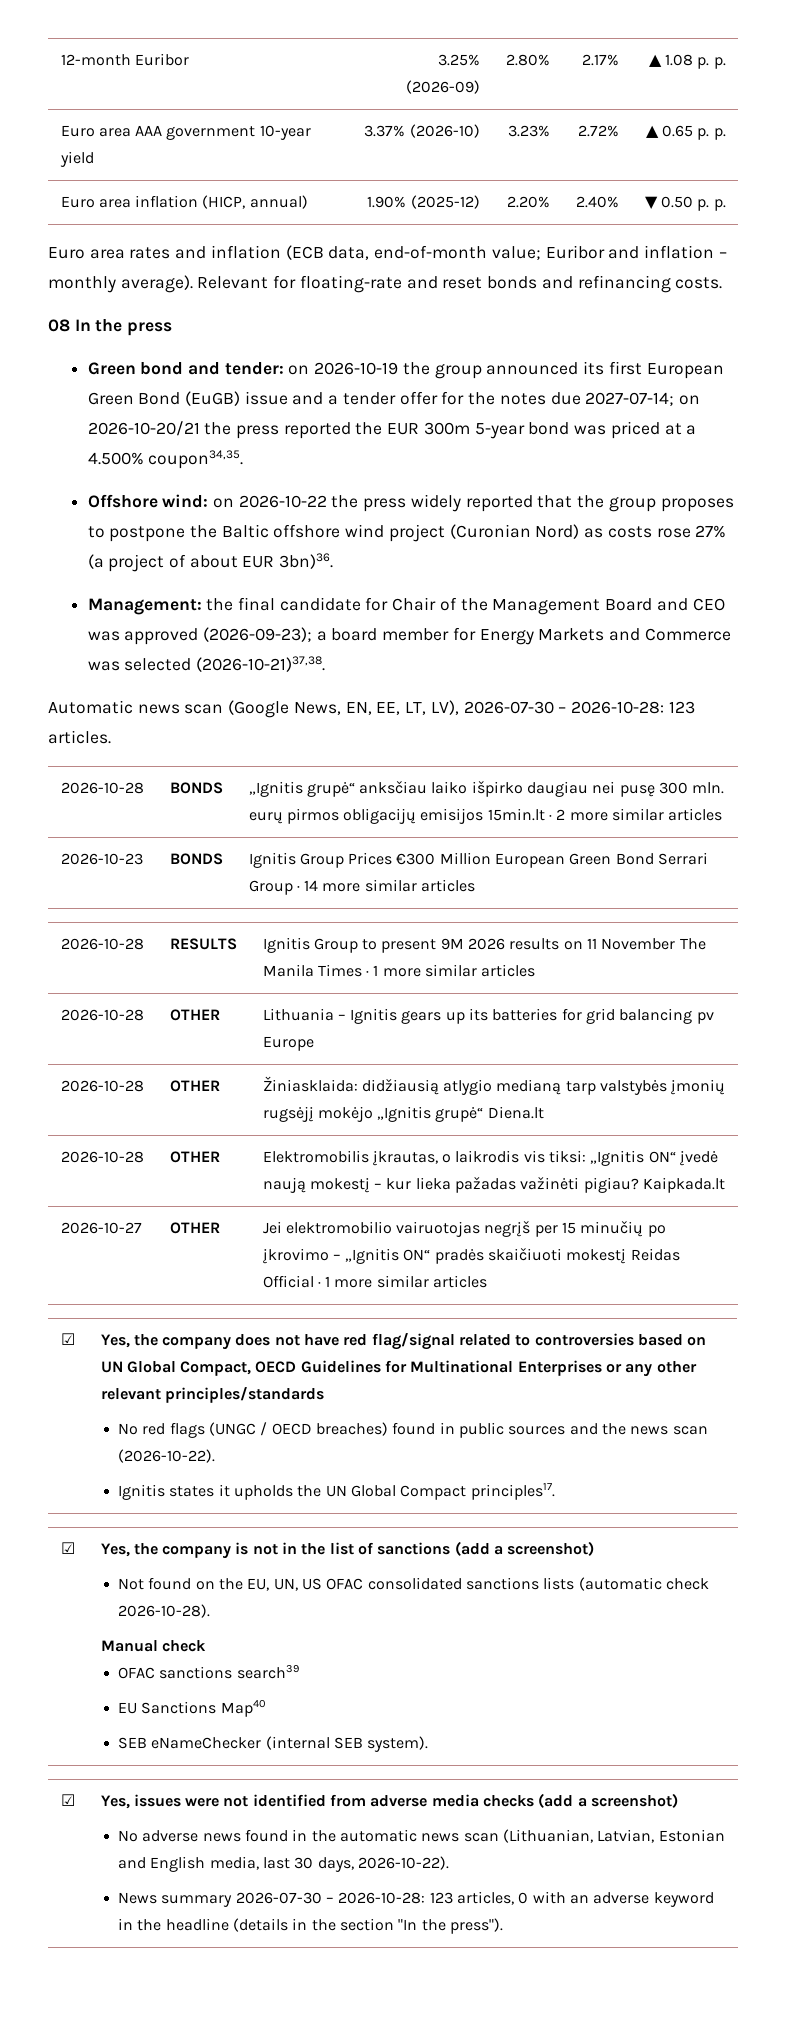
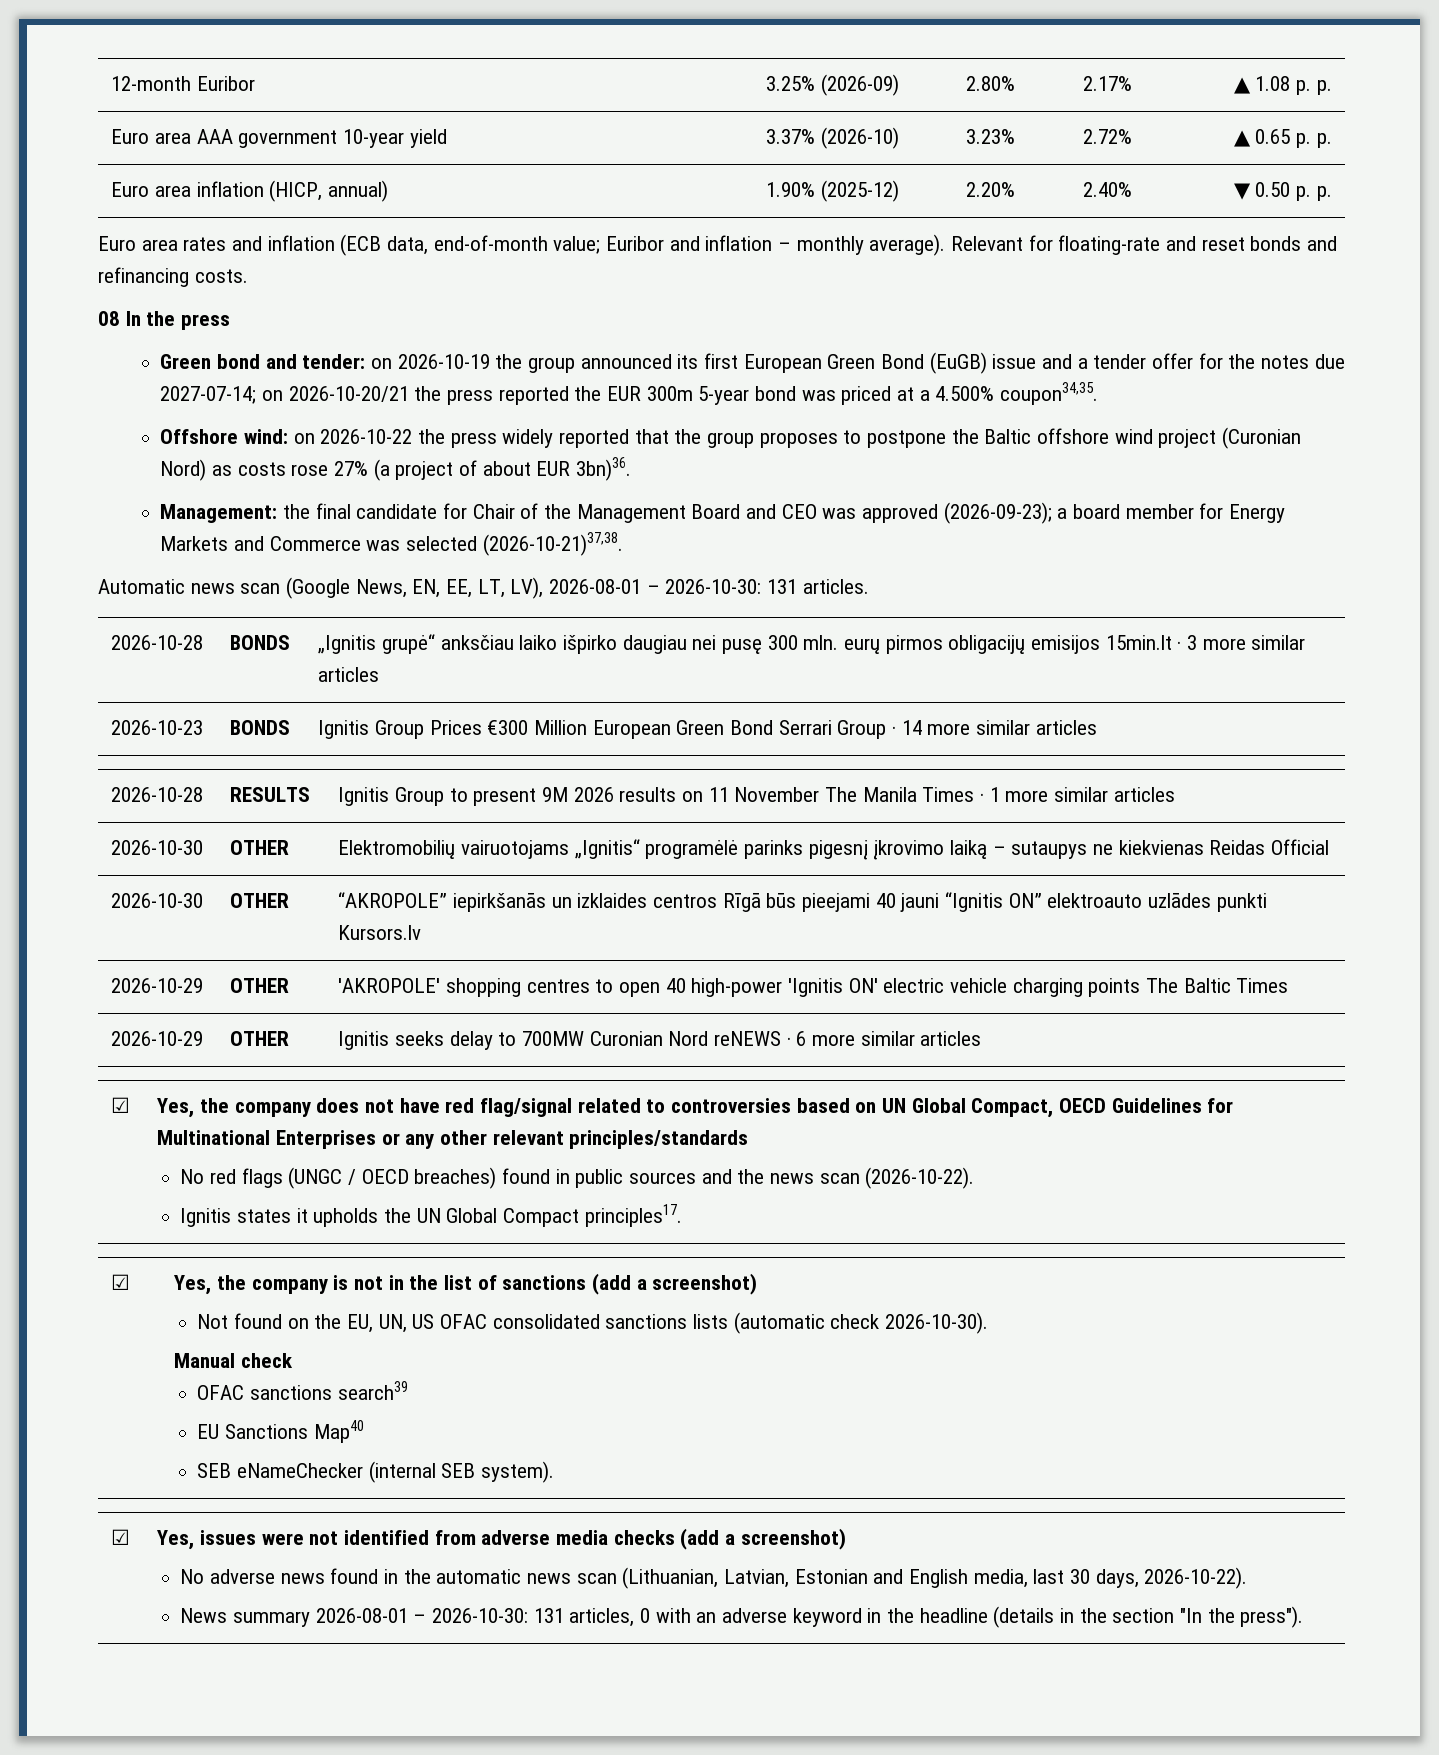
- Automatic news scan (Google News, EN, EE, LT, LV), 2026-07-30 – 2026-10-28: 123 articles.
+ Automatic news scan (Google News, EN, EE, LT, LV), 2026-08-01 – 2026-10-30: 131 articles.
- 2026-10-28 | BONDS | „Ignitis grupė“ anksčiau laiko išpirko daugiau nei pusę 300 mln. eurų pirmos obligacijų emisijos 15min.lt · 2 more similar articles
+ 2026-10-28 | BONDS | „Ignitis grupė“ anksčiau laiko išpirko daugiau nei pusę 300 mln. eurų pirmos obligacijų emisijos 15min.lt · 3 more similar articles
- 2026-10-28 | OTHER | Lithuania – Ignitis gears up its batteries for grid balancing pv Europe
- 2026-10-28 | OTHER | Žiniasklaida: didžiausią atlygio medianą tarp valstybės įmonių rugsėjį mokėjo „Ignitis grupė“ Diena.lt
- 2026-10-28 | OTHER | Elektromobilis įkrautas, o laikrodis vis tiksi: „Ignitis ON“ įvedė naują mokestį – kur lieka pažadas važinėti pigiau? Kaipkada.lt
- 2026-10-27 | OTHER | Jei elektromobilio vairuotojas negrįš per 15 minučių po įkrovimo – „Ignitis ON“ pradės skaičiuoti mokestį Reidas Official · 1 more similar articles
+ 2026-10-30 | OTHER | Elektromobilių vairuotojams „Ignitis“ programėlė parinks pigesnį įkrovimo laiką – sutaupys ne kiekvienas Reidas Official
+ 2026-10-30 | OTHER | “AKROPOLE” iepirkšanās un izklaides centros Rīgā būs pieejami 40 jauni “Ignitis ON” elektroauto uzlādes punkti Kursors.lv
+ 2026-10-29 | OTHER | 'AKROPOLE' shopping centres to open 40 high-power 'Ignitis ON' electric vehicle charging points The Baltic Times
+ 2026-10-29 | OTHER | Ignitis seeks delay to 700MW Curonian Nord reNEWS · 6 more similar articles
- Not found on the EU, UN, US OFAC consolidated sanctions lists (automatic check 2026-10-28).
+ Not found on the EU, UN, US OFAC consolidated sanctions lists (automatic check 2026-10-30).
- News summary 2026-07-30 – 2026-10-28: 123 articles, 0 with an adverse keyword in the headline (details in the section "In the press").
+ News summary 2026-08-01 – 2026-10-30: 131 articles, 0 with an adverse keyword in the headline (details in the section "In the press").

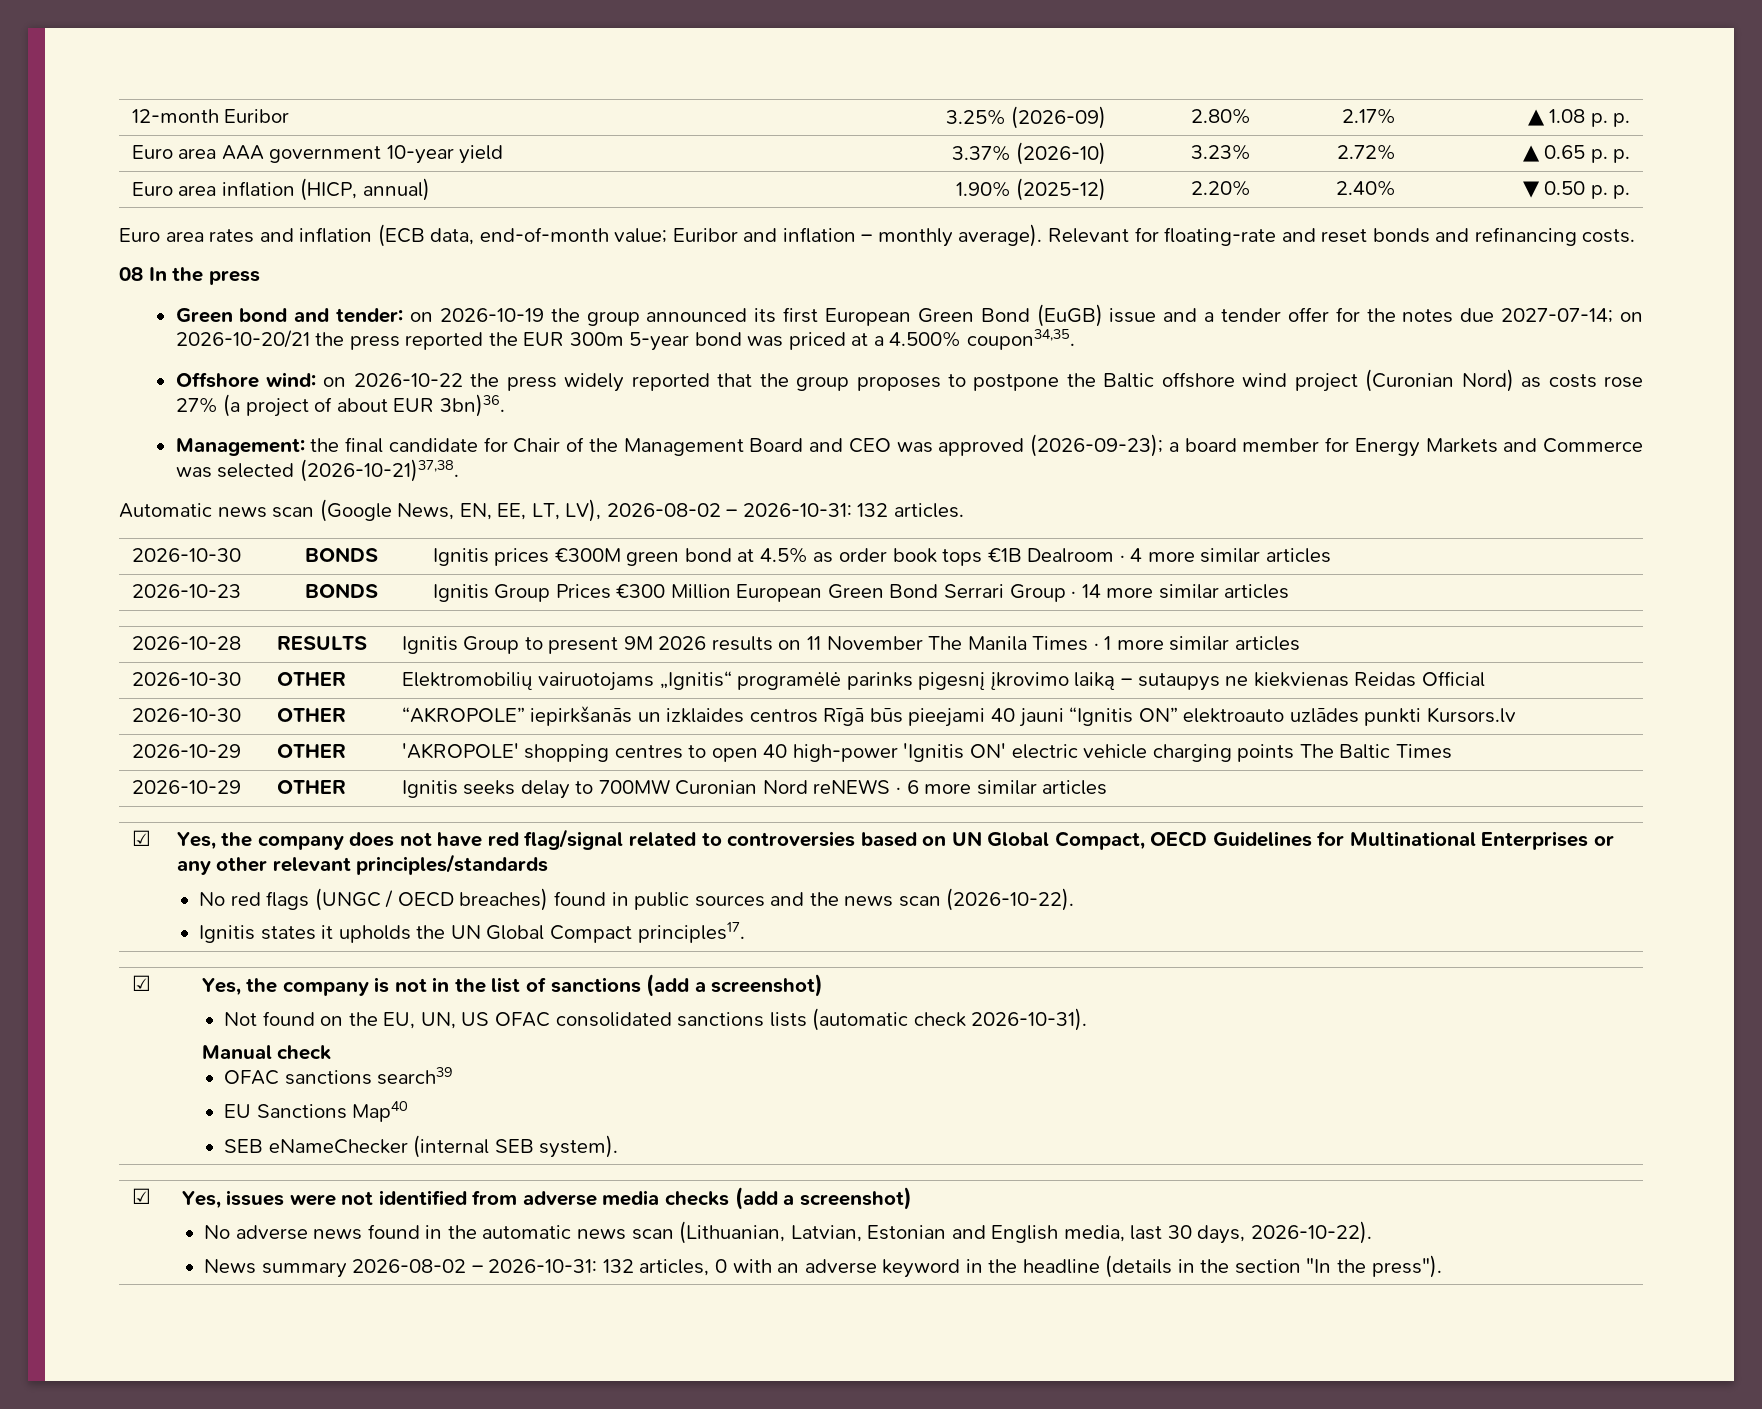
- Automatic news scan (Google News, EN, EE, LT, LV), 2026-08-01 – 2026-10-30: 131 articles.
+ Automatic news scan (Google News, EN, EE, LT, LV), 2026-08-02 – 2026-10-31: 132 articles.
- 2026-10-28 | BONDS | „Ignitis grupė“ anksčiau laiko išpirko daugiau nei pusę 300 mln. eurų pirmos obligacijų emisijos 15min.lt · 3 more similar articles
+ 2026-10-30 | BONDS | Ignitis prices €300M green bond at 4.5% as order book tops €1B Dealroom · 4 more similar articles
- Not found on the EU, UN, US OFAC consolidated sanctions lists (automatic check 2026-10-30).
+ Not found on the EU, UN, US OFAC consolidated sanctions lists (automatic check 2026-10-31).
- News summary 2026-08-01 – 2026-10-30: 131 articles, 0 with an adverse keyword in the headline (details in the section "In the press").
+ News summary 2026-08-02 – 2026-10-31: 132 articles, 0 with an adverse keyword in the headline (details in the section "In the press").

